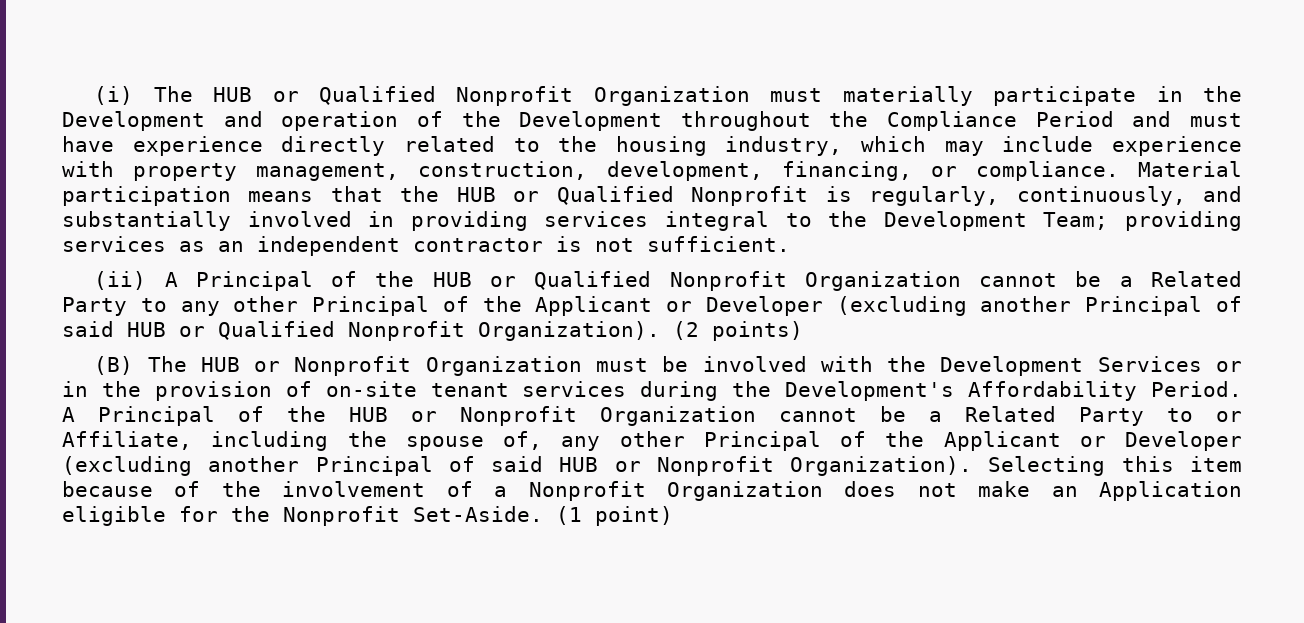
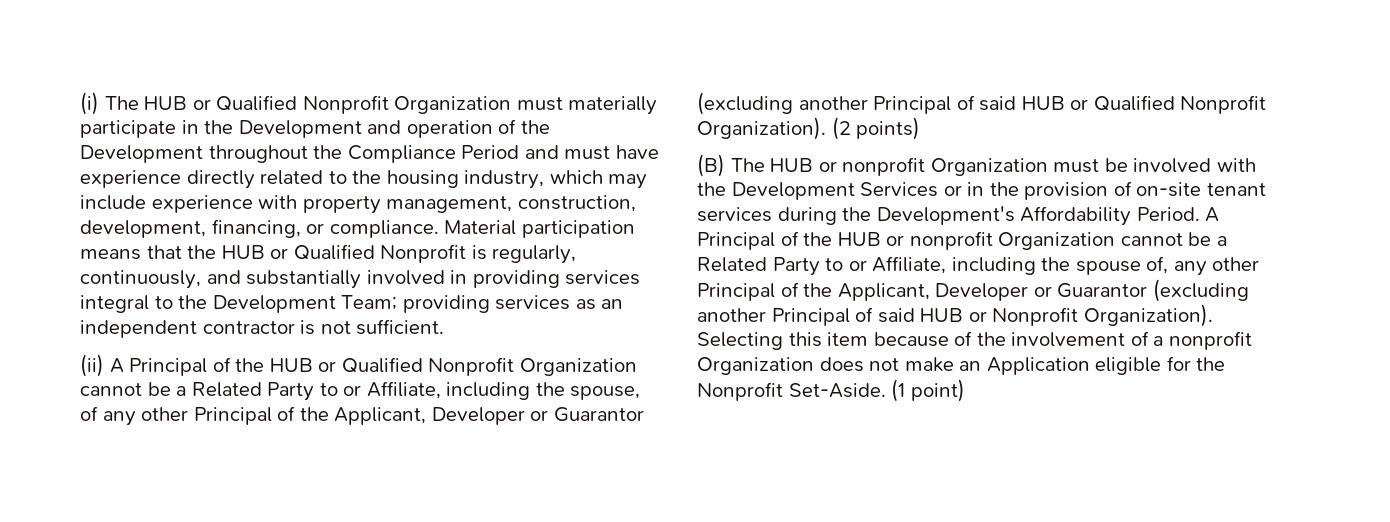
- (ii) A Principal of the HUB or Qualified Nonprofit Organization cannot be a Related Party to any other Principal of the Applicant or Developer (excluding another Principal of said HUB or Qualified Nonprofit Organization).
+ (ii) A Principal of the HUB or Qualified Nonprofit Organization cannot be a Related Party to or Affiliate, including the spouse, of any other Principal of the Applicant, Developer or Guarantor (excluding another Principal of said HUB or Qualified Nonprofit Organization).
- (B) The HUB or Nonprofit Organization must be involved with the Development Services or in the provision of on-site tenant services during the Development's Affordability Period.
+ (B) The HUB or nonprofit Organization must be involved with the Development Services or in the provision of on-site tenant services during the Development's Affordability Period.
- A Principal of the HUB or Nonprofit Organization cannot be a Related Party to or Affiliate, including the spouse of, any other Principal of the Applicant or Developer (excluding another Principal of said HUB or Nonprofit Organization).
+ A Principal of the HUB or nonprofit Organization cannot be a Related Party to or Affiliate, including the spouse of, any other Principal of the Applicant, Developer or Guarantor (excluding another Principal of said HUB or Nonprofit Organization).
- Selecting this item because of the involvement of a Nonprofit Organization does not make an Application eligible for the Nonprofit Set-Aside.
+ Selecting this item because of the involvement of a nonprofit Organization does not make an Application eligible for the Nonprofit Set-Aside.

